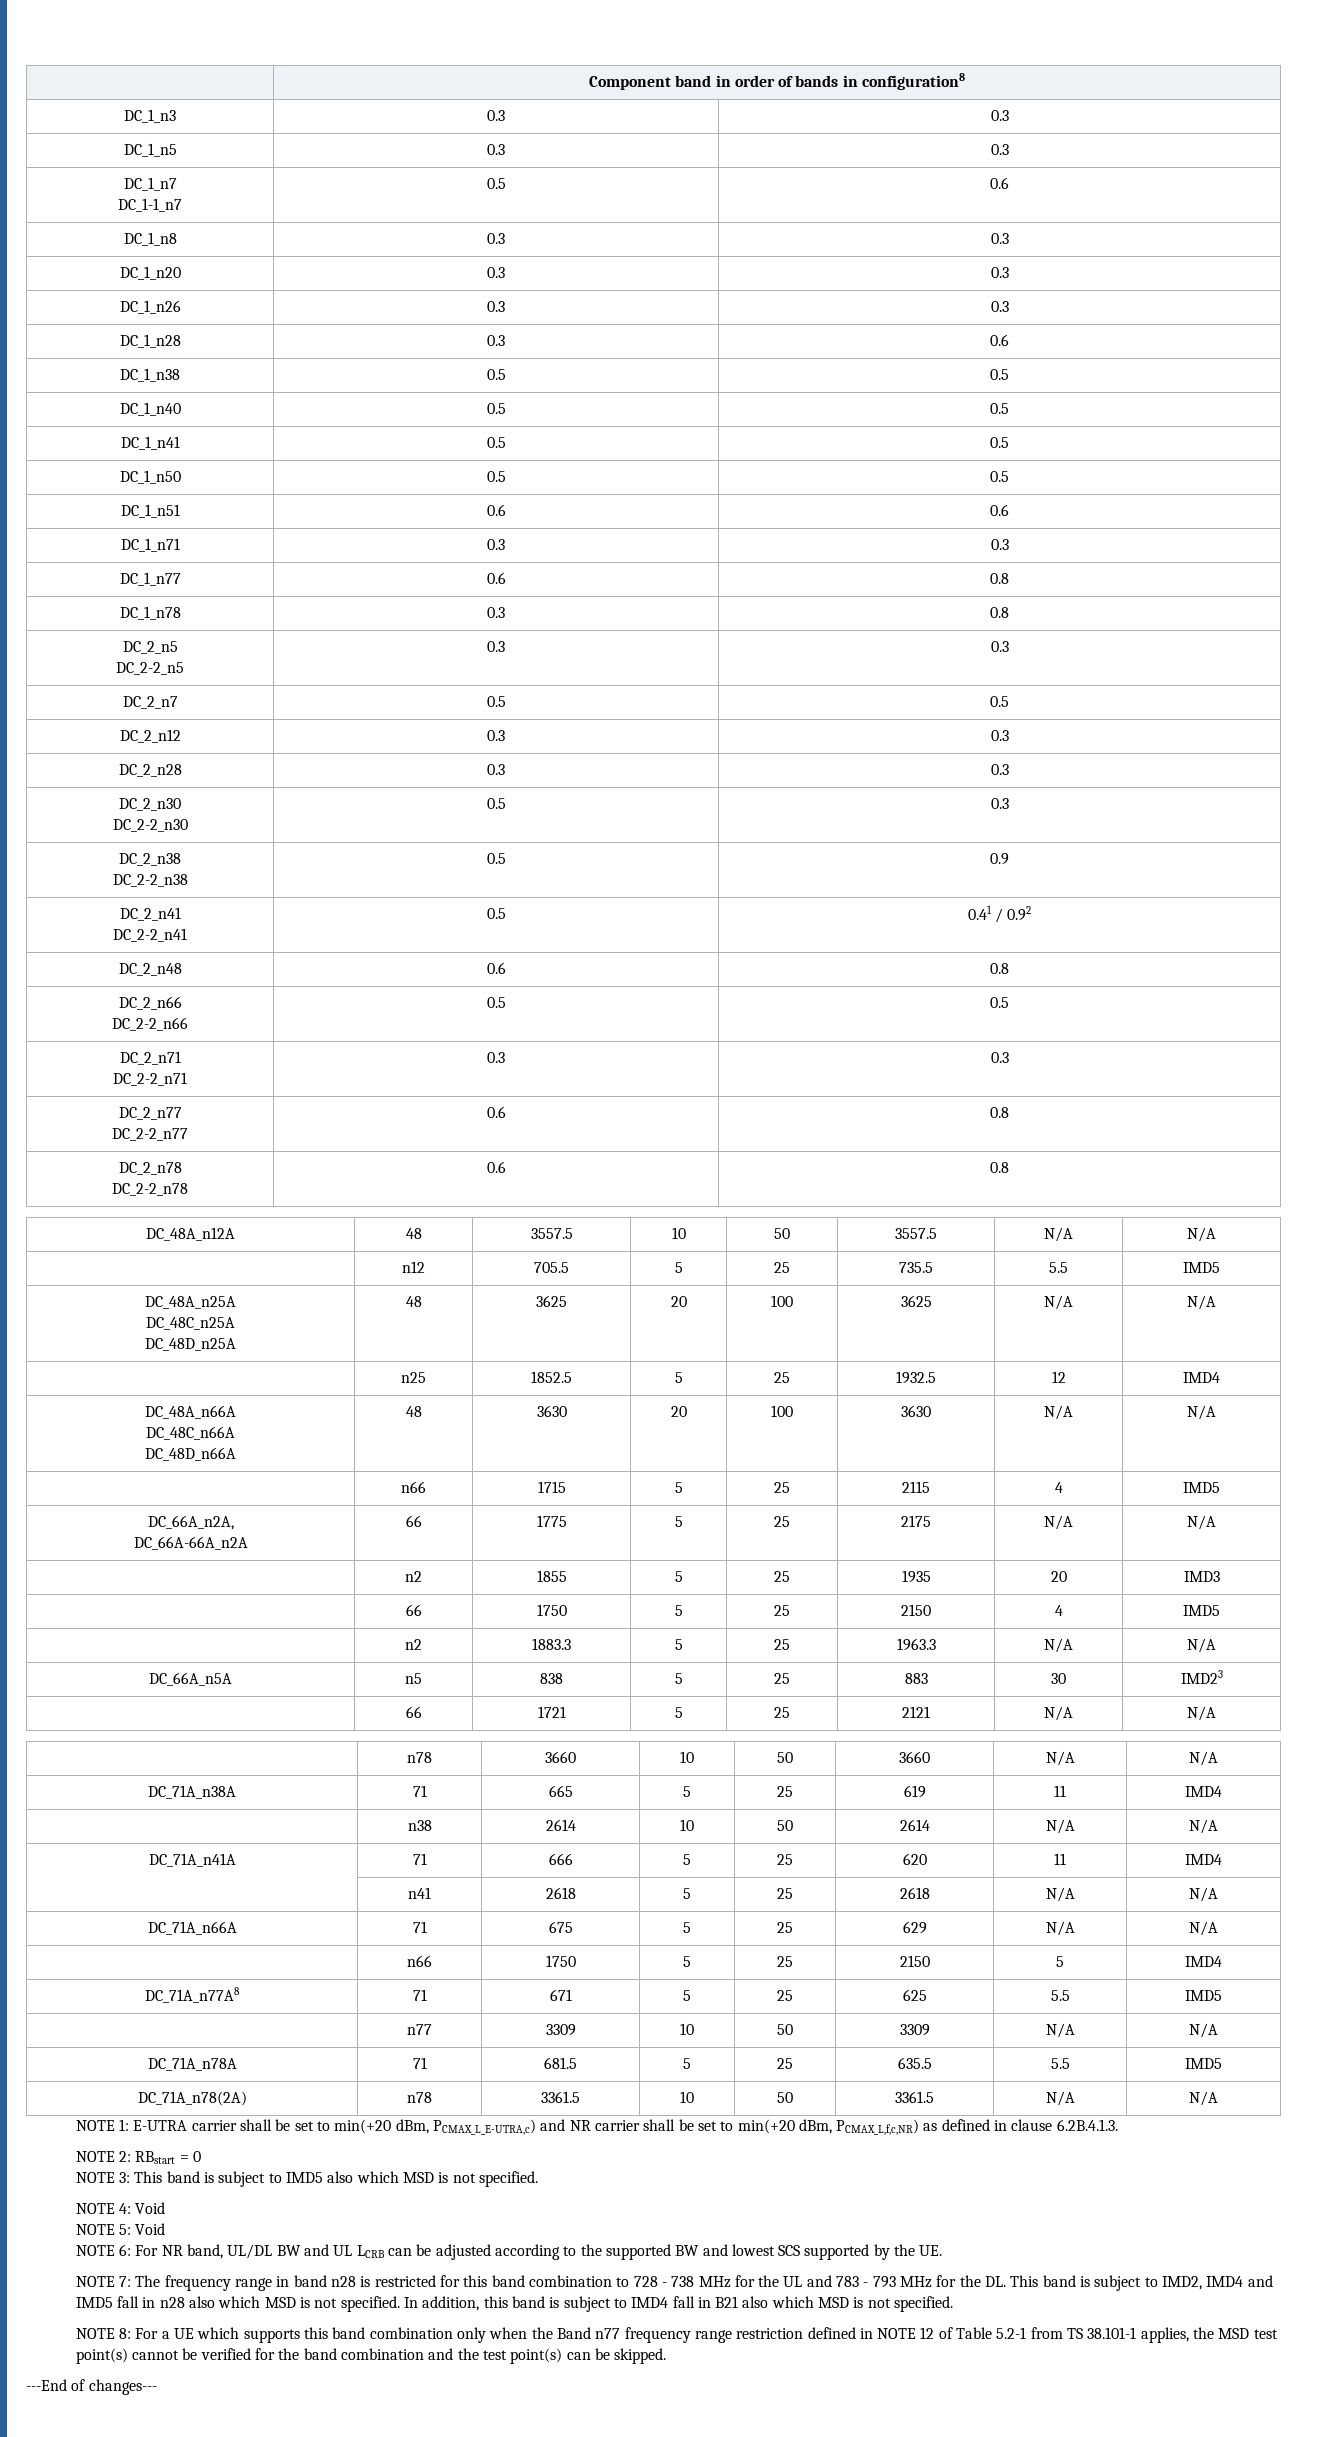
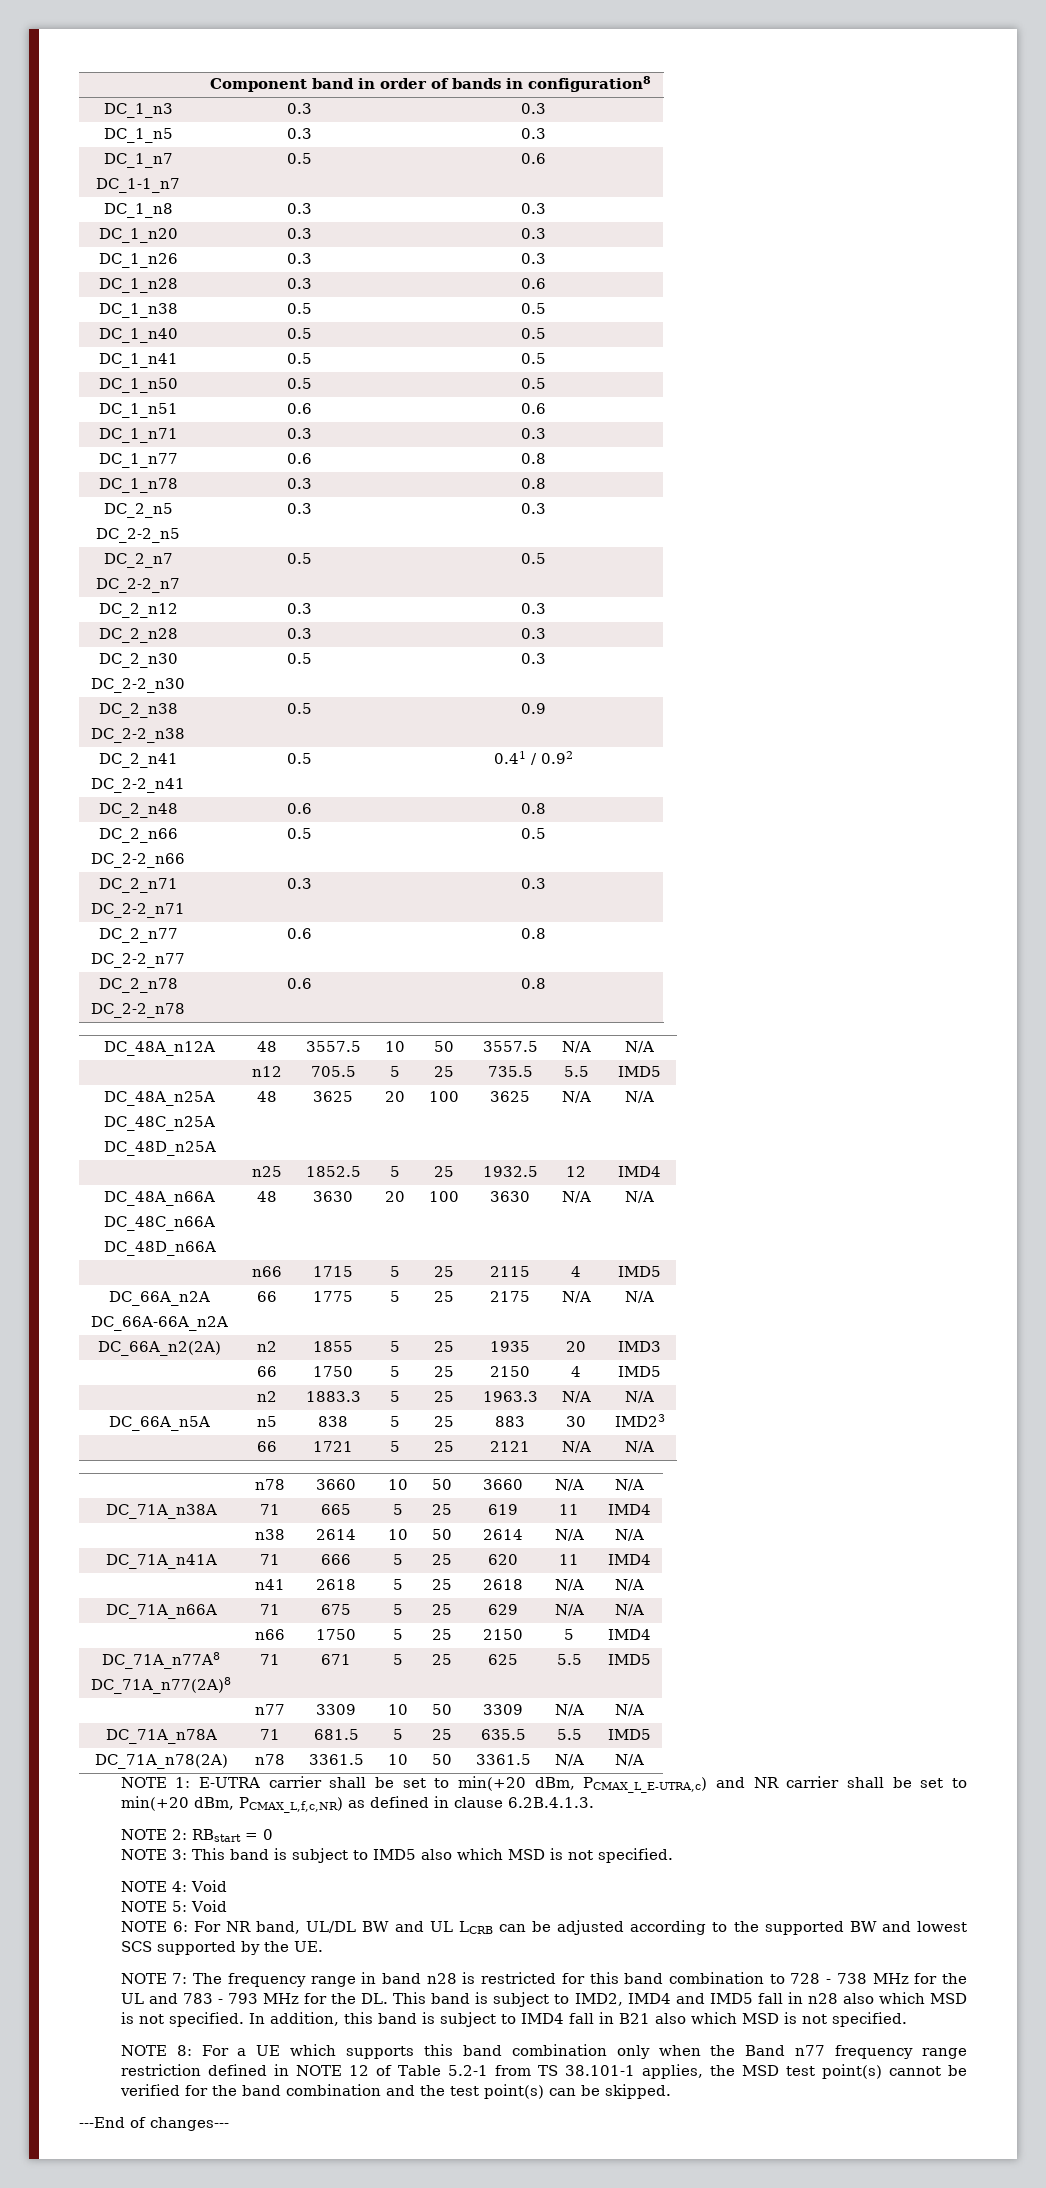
- DC_2_n7 | 0.5 | 0.5
+ DC_2_n7
+ DC_2-2_n7 | 0.5 | 0.5
- DC_66A_n2A,
+ DC_66A_n2A
- | n2 | 1855 | 5 | 25 | 1935 | 20 | IMD3
+ DC_66A_n2(2A) | n2 | 1855 | 5 | 25 | 1935 | 20 | IMD3
- DC_71A_n77A8 | 71 | 671 | 5 | 25 | 625 | 5.5 | IMD5
+ DC_71A_n77A8
+ DC_71A_n77(2A)8 | 71 | 671 | 5 | 25 | 625 | 5.5 | IMD5

